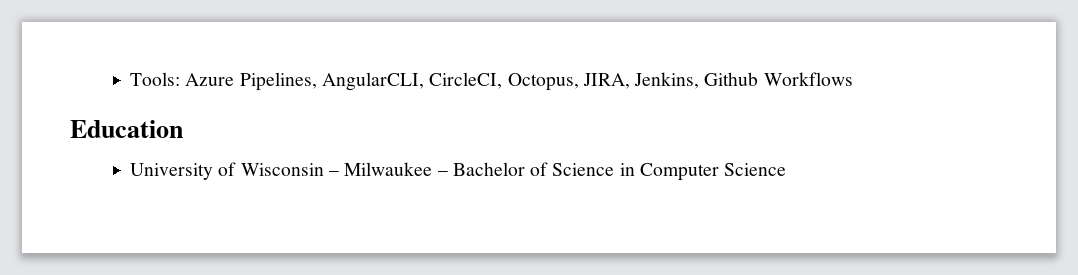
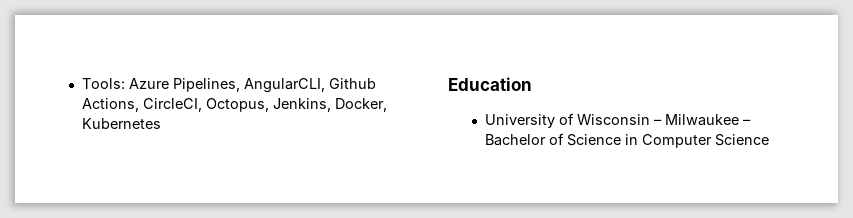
- Tools: Azure Pipelines, AngularCLI, CircleCI, Octopus, JIRA, Jenkins, Github Workflows
+ Tools: Azure Pipelines, AngularCLI, Github Actions, CircleCI, Octopus, Jenkins, Docker, Kubernetes

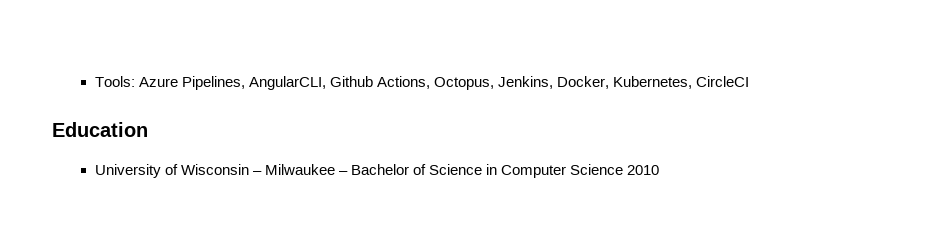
- Tools: Azure Pipelines, AngularCLI, Github Actions, CircleCI, Octopus, Jenkins, Docker, Kubernetes
+ Tools: Azure Pipelines, AngularCLI, Github Actions, Octopus, Jenkins, Docker, Kubernetes, CircleCI
- University of Wisconsin – Milwaukee – Bachelor of Science in Computer Science
+ University of Wisconsin – Milwaukee – Bachelor of Science in Computer Science 2010

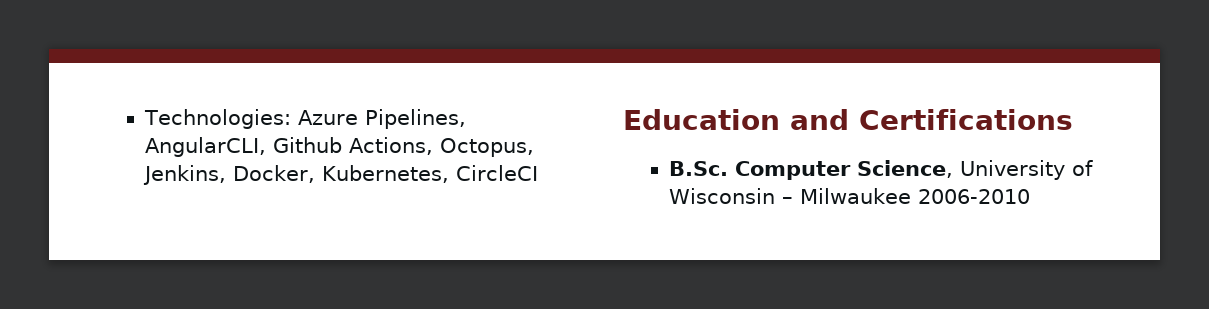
- Tools: Azure Pipelines, AngularCLI, Github Actions, Octopus, Jenkins, Docker, Kubernetes, CircleCI
+ Technologies: Azure Pipelines, AngularCLI, Github Actions, Octopus, Jenkins, Docker, Kubernetes, CircleCI
- Education
- University of Wisconsin – Milwaukee – Bachelor of Science in Computer Science 2010
+ Education and Certifications
+ B.Sc. Computer Science, University of Wisconsin – Milwaukee 2006-2010

